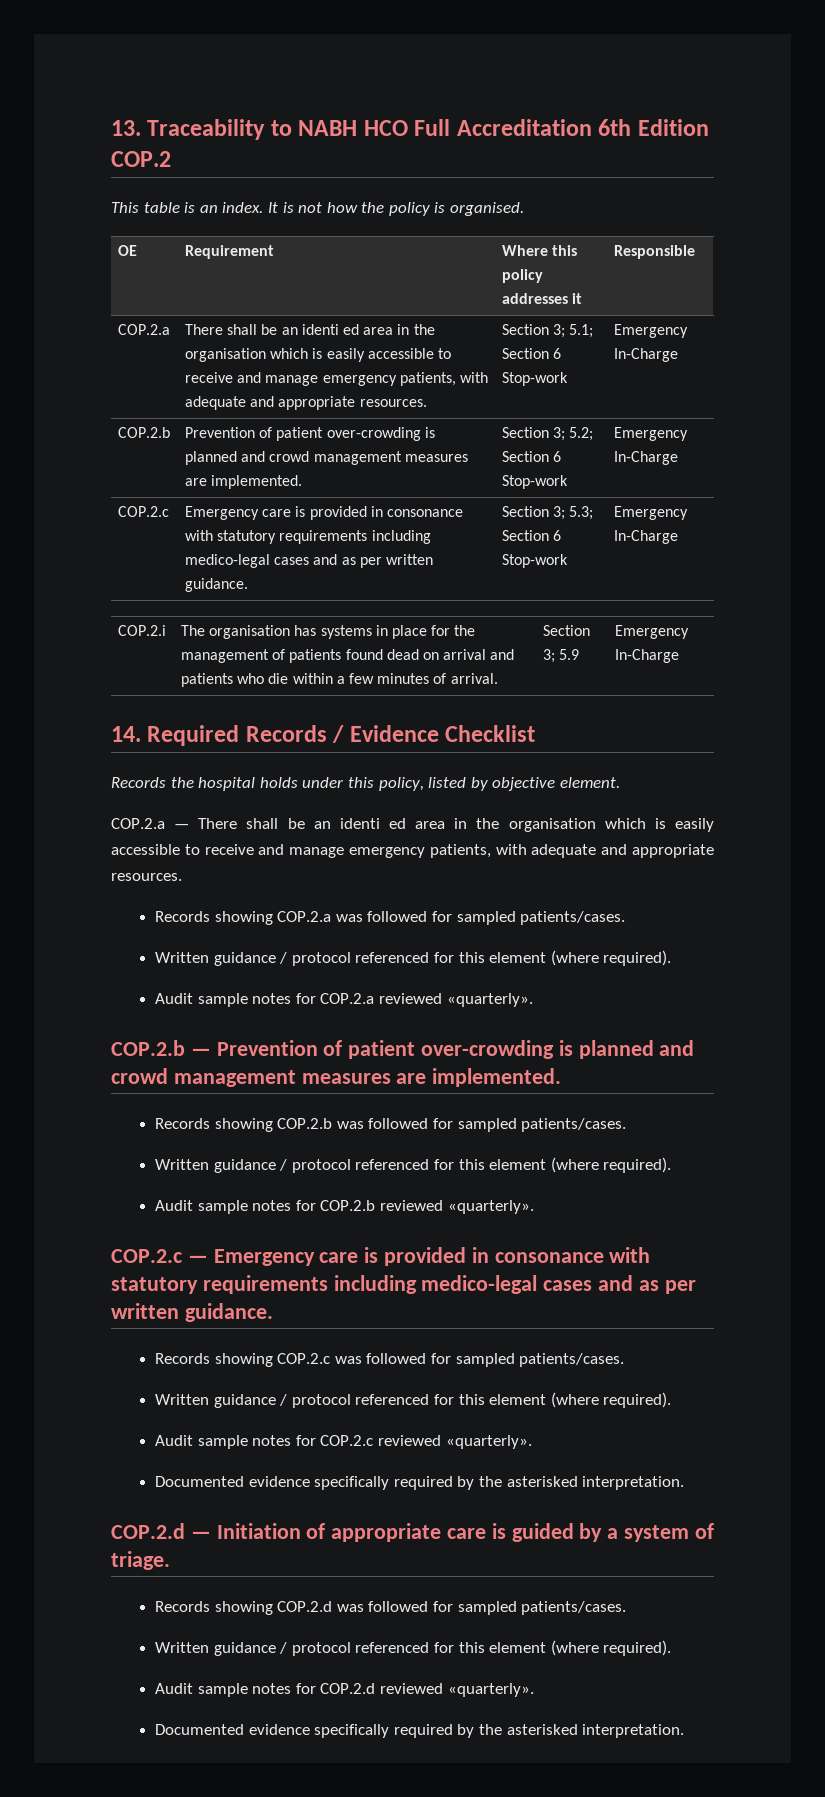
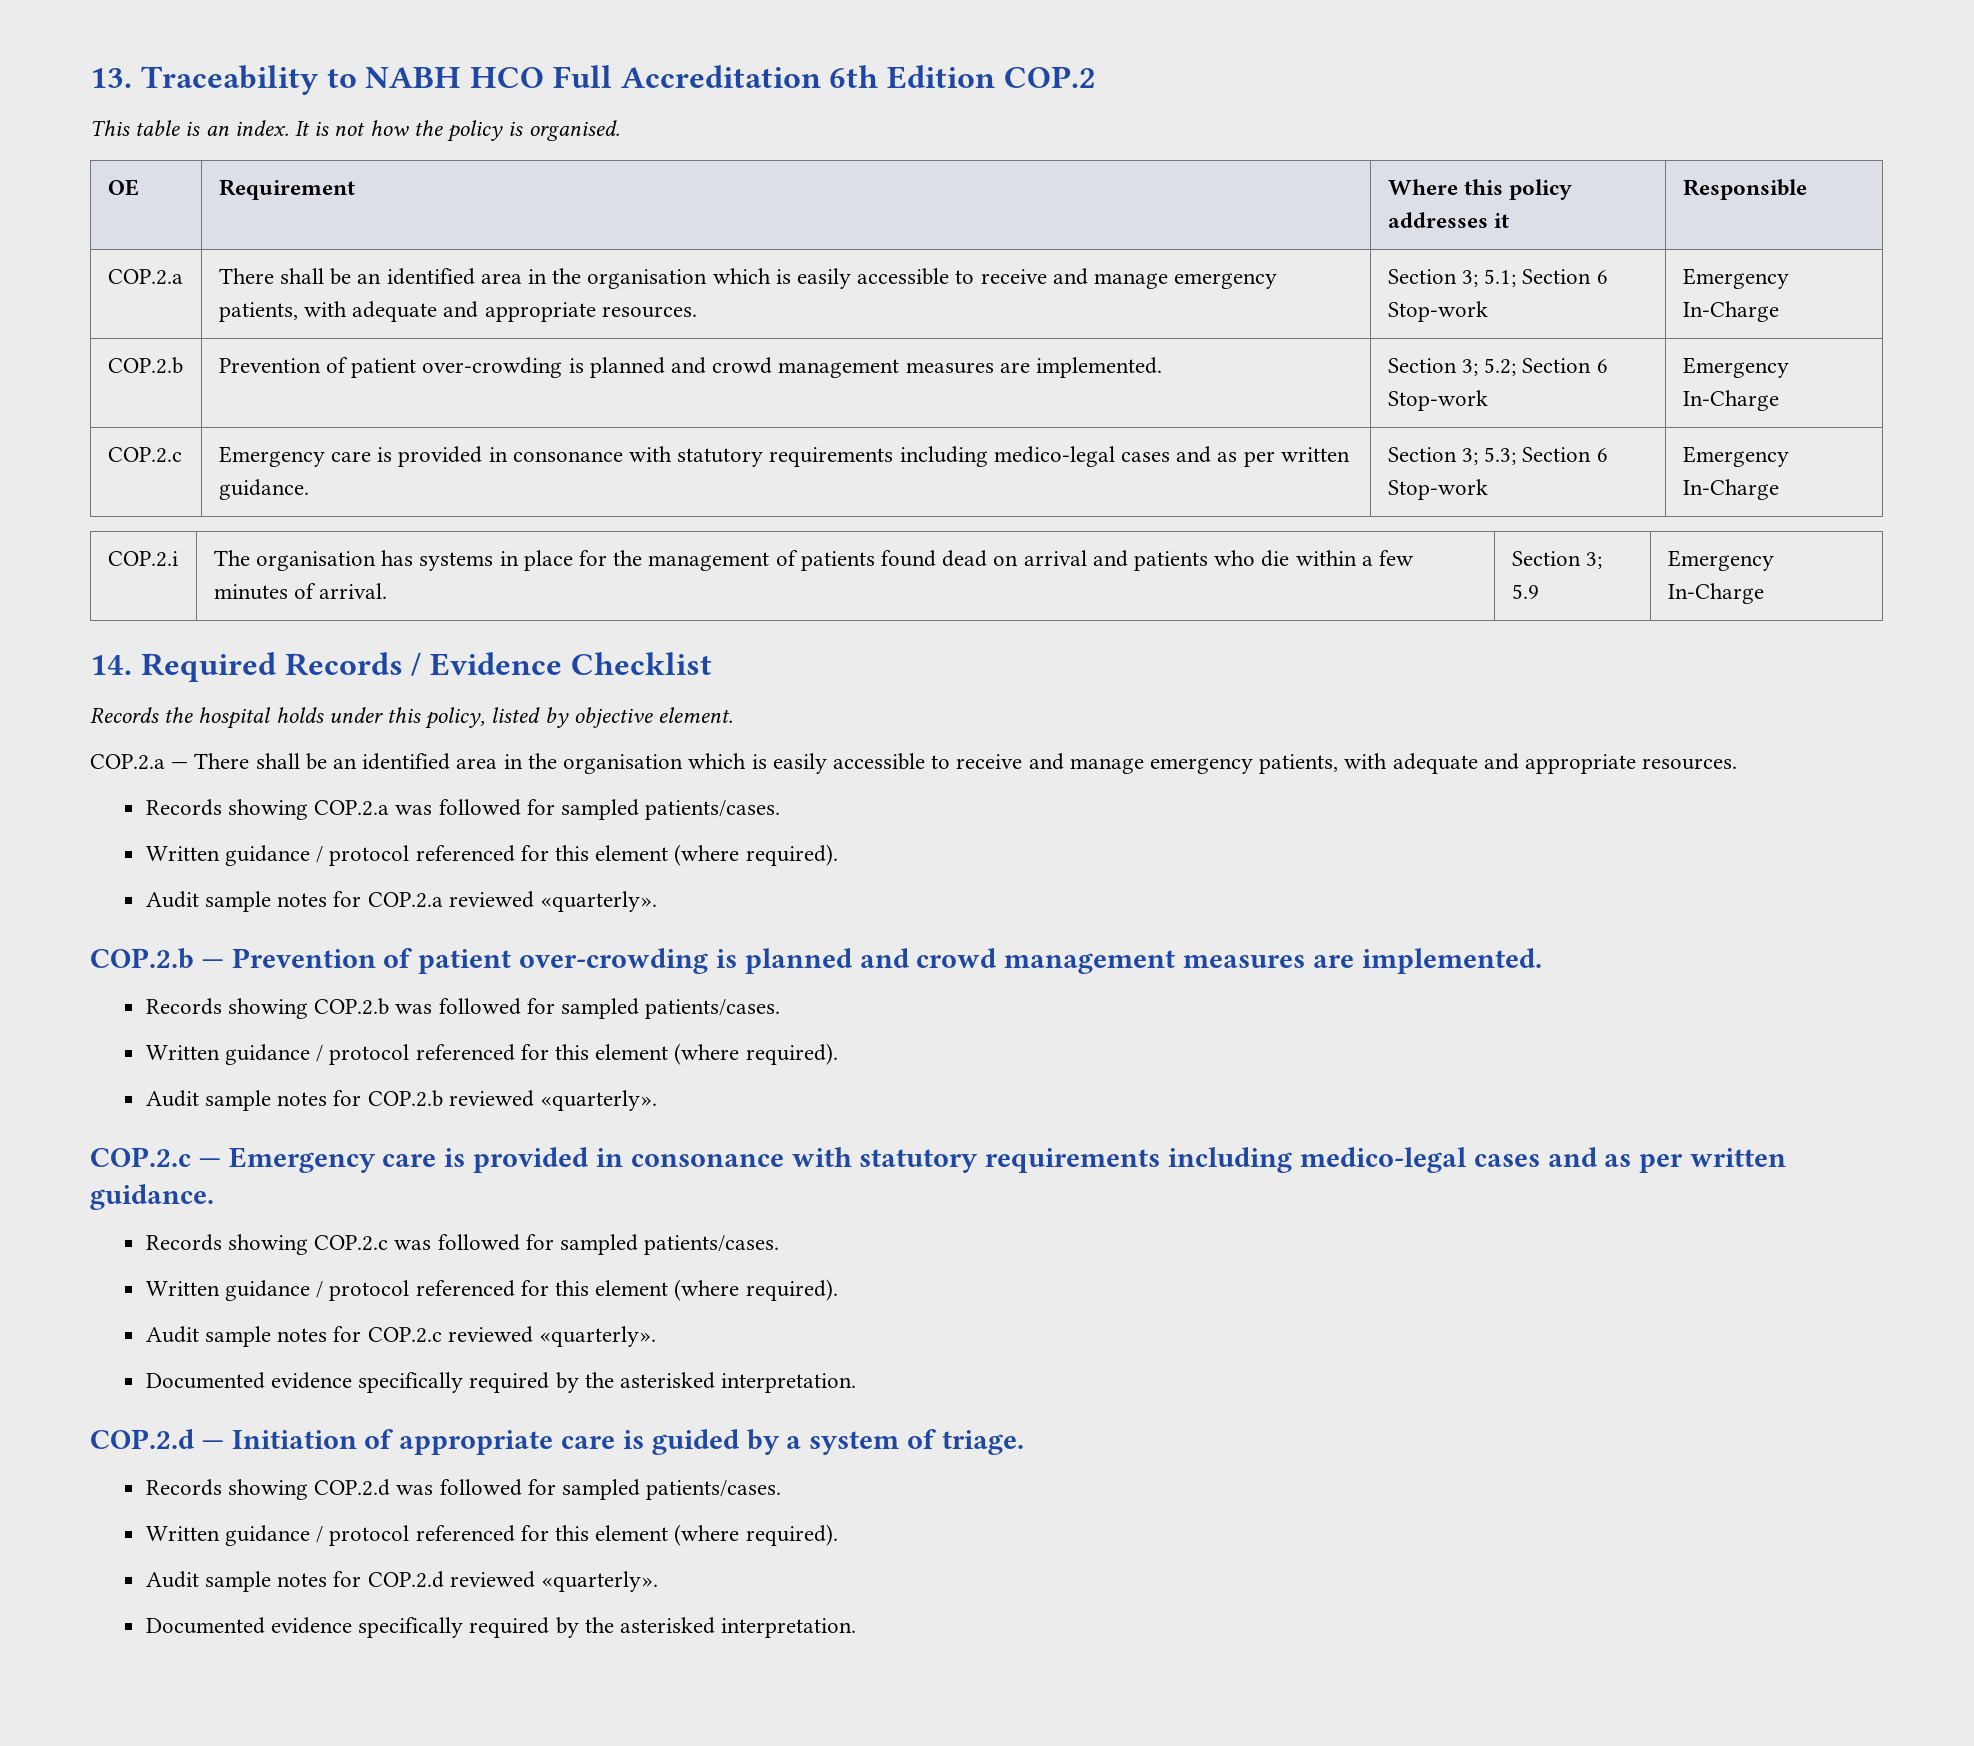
- COP.2.a | There shall be an identi ed area in the organisation which is easily accessible to receive and manage emergency patients, with adequate and appropriate resources. | Section 3; 5.1; Section 6 Stop-work | Emergency In-Charge
+ COP.2.a | There shall be an identified area in the organisation which is easily accessible to receive and manage emergency patients, with adequate and appropriate resources. | Section 3; 5.1; Section 6 Stop-work | Emergency In-Charge
- COP.2.a — There shall be an identi ed area in the organisation which is easily accessible to receive and manage emergency patients, with adequate and appropriate resources.
+ COP.2.a — There shall be an identified area in the organisation which is easily accessible to receive and manage emergency patients, with adequate and appropriate resources.

